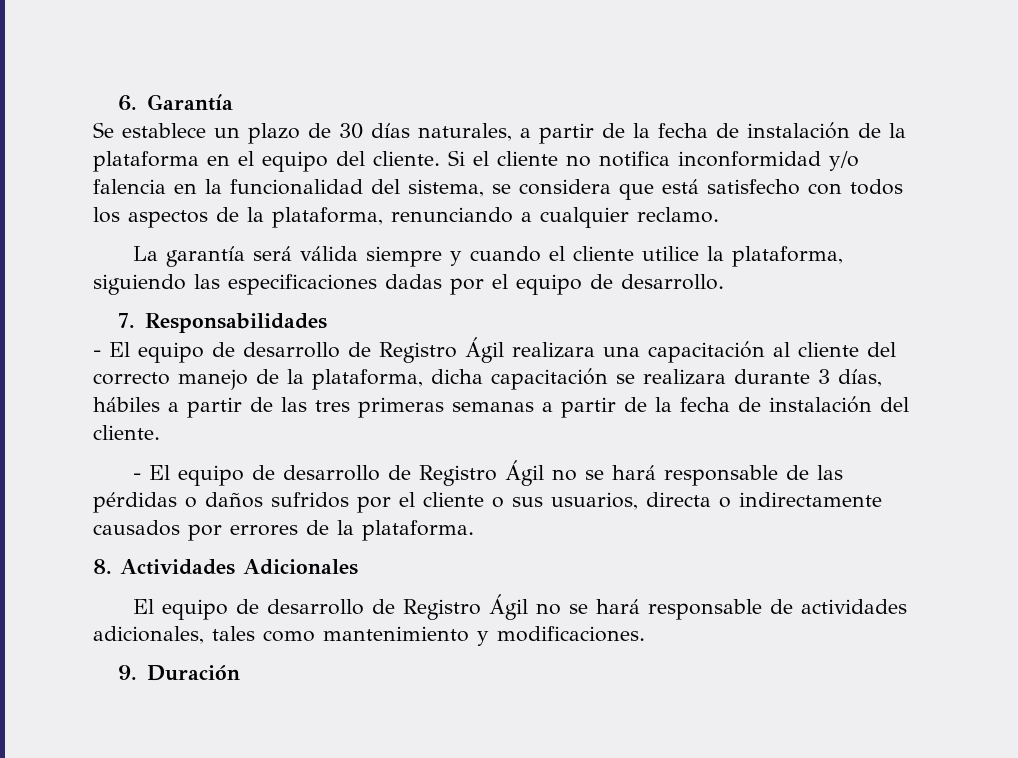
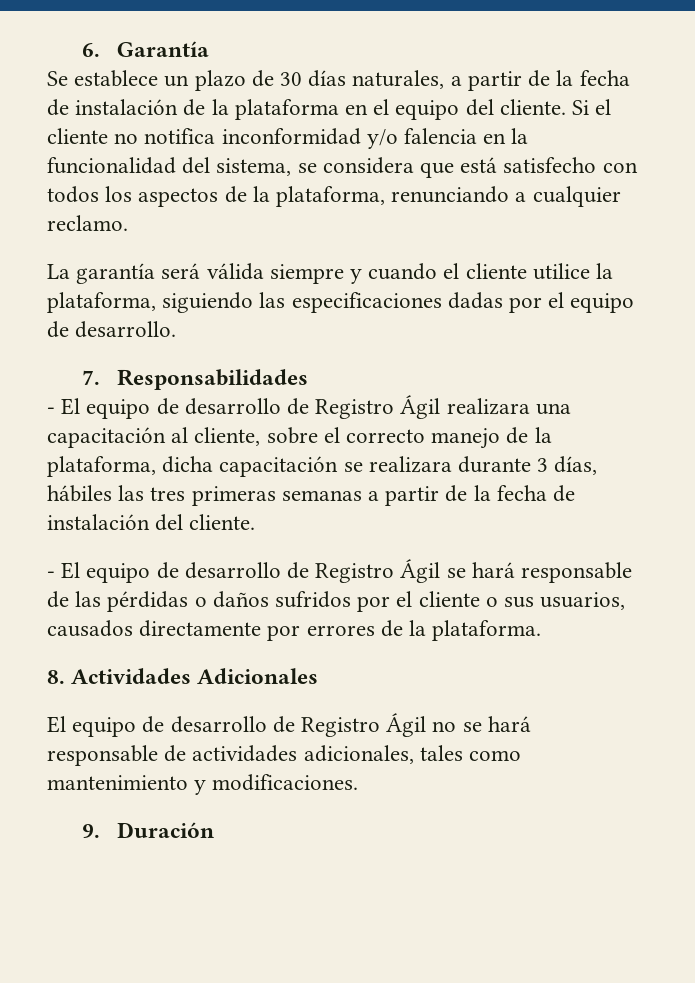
- - El equipo de desarrollo de Registro Ágil realizara una capacitación al cliente del correcto manejo de la plataforma, dicha capacitación se realizara durante 3 días, hábiles a partir de las tres primeras semanas a partir de la fecha de instalación del cliente.
+ - El equipo de desarrollo de Registro Ágil realizara una capacitación al cliente, sobre el correcto manejo de la plataforma, dicha capacitación se realizara durante 3 días, hábiles las tres primeras semanas a partir de la fecha de instalación del cliente.
- - El equipo de desarrollo de Registro Ágil no se hará responsable de las pérdidas o daños sufridos por el cliente o sus usuarios, directa o indirectamente causados por errores de la plataforma.
+ - El equipo de desarrollo de Registro Ágil se hará responsable de las pérdidas o daños sufridos por el cliente o sus usuarios, causados directamente por errores de la plataforma.

